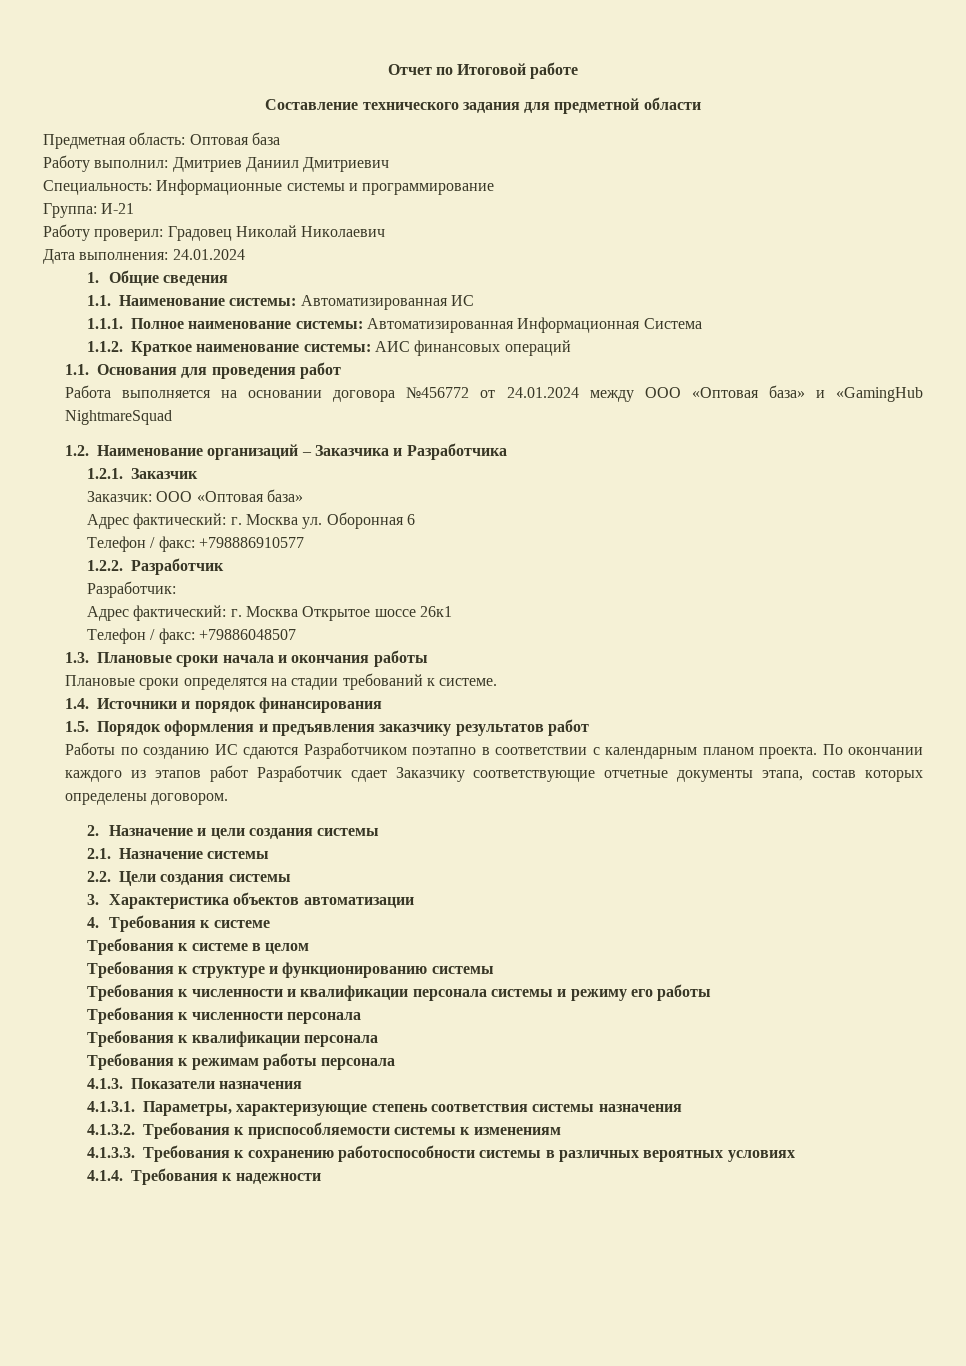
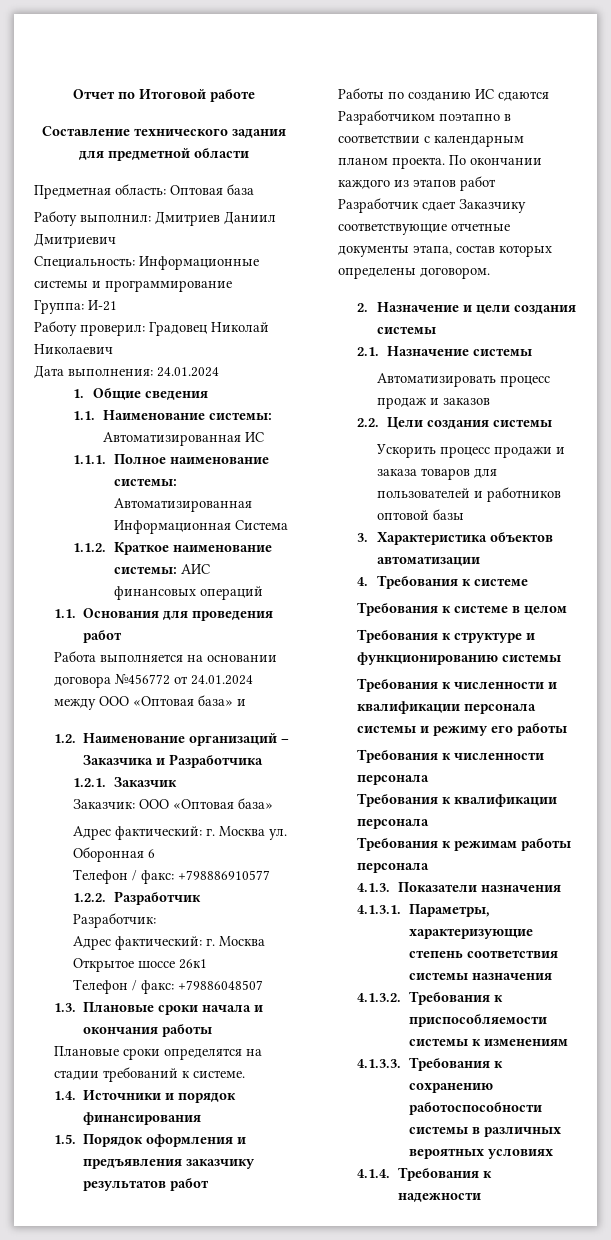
- Работа выполняется на основании договора №456772 от 24.01.2024 между ООО «Оптовая база» и «GamingHub NightmareSquad
+ Работа выполняется на основании договора №456772 от 24.01.2024 между ООО «Оптовая база» и
+ Автоматизировать процесс продаж и заказов
+ Ускорить процесс продажи и заказа товаров для пользователей и работников оптовой базы

